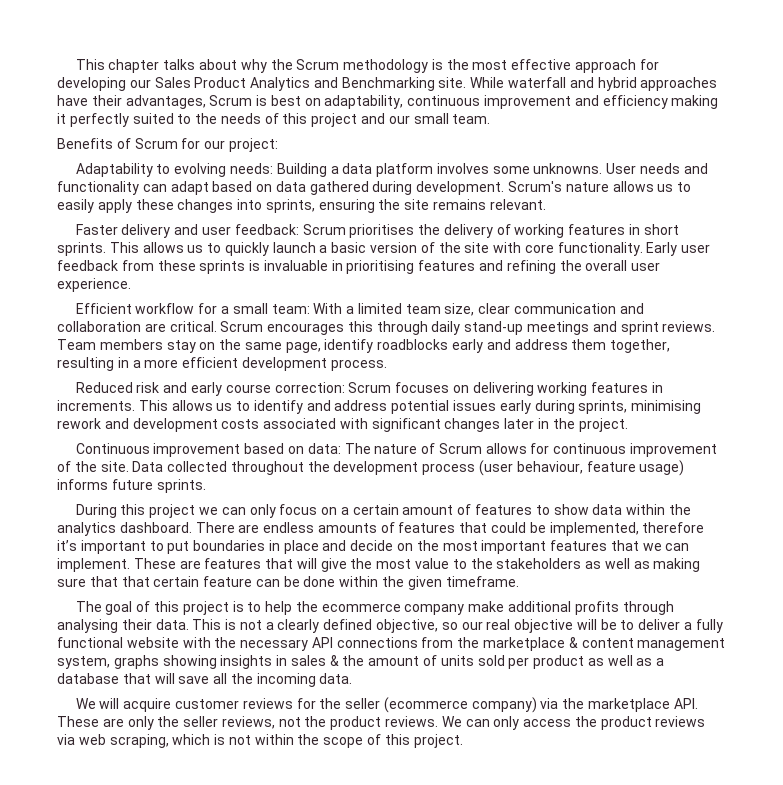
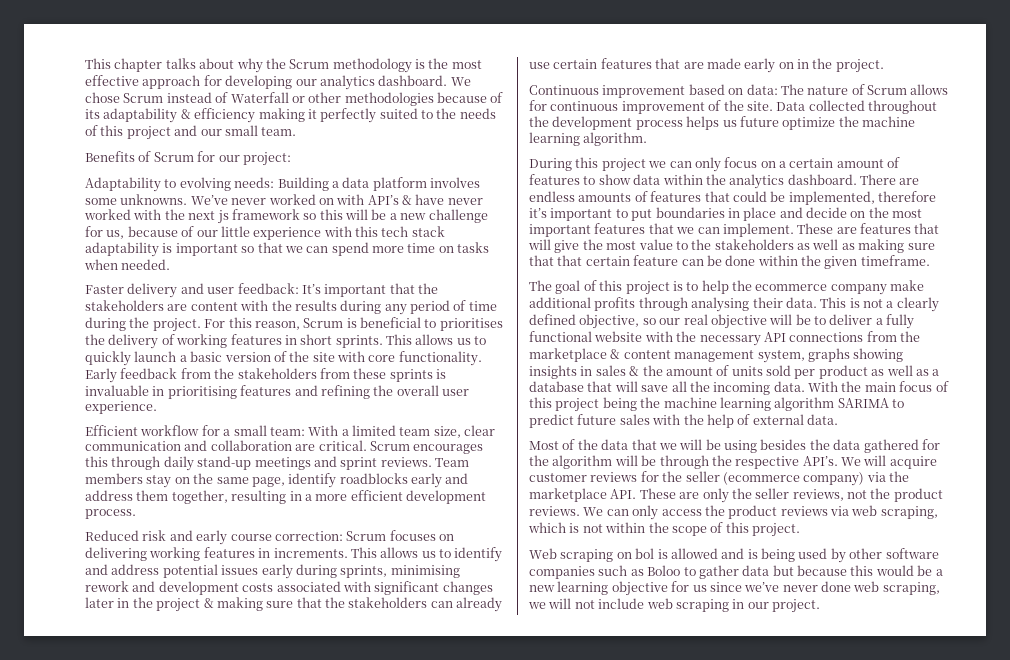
- This chapter talks about why the Scrum methodology is the most effective approach for developing our Sales Product Analytics and Benchmarking site. While waterfall and hybrid approaches have their advantages, Scrum is best on adaptability, continuous improvement and efficiency making it perfectly suited to the needs of this project and our small team.
+ This chapter talks about why the Scrum methodology is the most effective approach for developing our analytics dashboard. We chose Scrum instead of Waterfall or other methodologies because of its adaptability & efficiency making it perfectly suited to the needs of this project and our small team.
- User needs and functionality can adapt based on data gathered during development. Scrum's nature allows us to easily apply these changes into sprints, ensuring the site remains relevant.
+ We’ve never worked on with API’s & have never worked with the next js framework so this will be a new challenge for us, because of our little experience with this tech stack adaptability is important so that we can spend more time on tasks when needed.
- Faster delivery and user feedback: Scrum prioritises the delivery of working features in short sprints.
+ Faster delivery and user feedback: It’s important that the stakeholders are content with the results during any period of time during the project. For this reason, Scrum is beneficial to prioritises the delivery of working features in short sprints.
- Early user feedback from these sprints is invaluable in prioritising features and refining the overall user experience.
+ Early feedback from the stakeholders from these sprints is invaluable in prioritising features and refining the overall user experience.
- This allows us to identify and address potential issues early during sprints, minimising rework and development costs associated with significant changes later in the project.
+ This allows us to identify and address potential issues early during sprints, minimising rework and development costs associated with significant changes later in the project & making sure that the stakeholders can already use certain features that are made early on in the project.
- Data collected throughout the development process (user behaviour, feature usage) informs future sprints.
+ Data collected throughout the development process helps us future optimize the machine learning algorithm.
- This is not a clearly defined objective, so our real objective will be to deliver a fully functional website with the necessary API connections from the marketplace & content management system, graphs showing insights in sales & the amount of units sold per product as well as a database that will save all the incoming data.
- We will acquire customer reviews for the seller (ecommerce company) via the marketplace API. These are only the seller reviews, not the product reviews.
+ This is not a clearly defined objective, so our real objective will be to deliver a fully functional website with the necessary API connections from the marketplace & content management system, graphs showing insights in sales & the amount of units sold per product as well as a database that will save all the incoming data. With the main focus of this project being the machine learning algorithm SARIMA to predict future sales with the help of external data.
+ Most of the data that we will be using besides the data gathered for the algorithm will be through the respective API’s. We will acquire customer reviews for the seller (ecommerce company) via the marketplace API. These are only the seller reviews, not the product reviews.
+ Web scraping on bol is allowed and is being used by other software companies such as Boloo to gather data but because this would be a new learning objective for us since we’ve never done web scraping, we will not include web scraping in our project.

